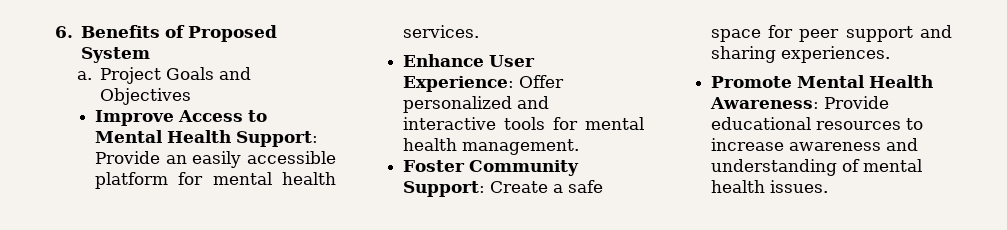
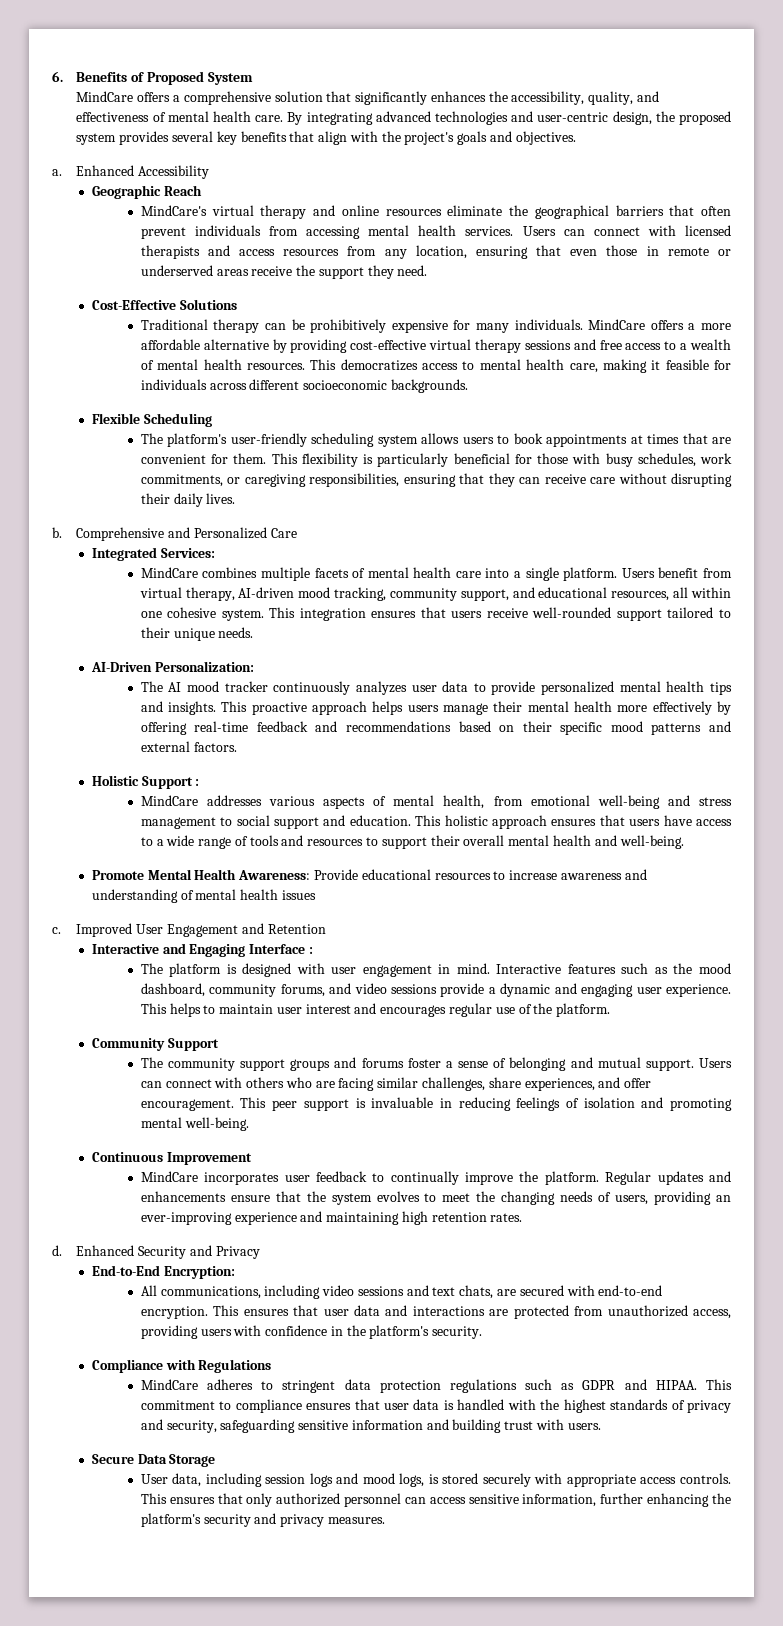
- a. Project Goals and Objectives
- Improve Access to Mental Health Support: Provide an easily accessible platform for mental health services.
- Enhance User Experience: Offer personalized and interactive tools for mental health management.
- Foster Community Support: Create a safe space for peer support and sharing experiences.
+ MindCare offers a comprehensive solution that significantly enhances the accessibility, quality, and effectiveness of mental health care. By integrating advanced technologies and user-centric design, the proposed system provides several key benefits that align with the project's goals and objectives.
+ a. Enhanced Accessibility
+ Geographic Reach
+ MindCare's virtual therapy and online resources eliminate the geographical barriers that often prevent individuals from accessing mental health services. Users can connect with licensed therapists and access resources from any location, ensuring that even those in remote or underserved areas receive the support they need.
+ Cost-Effective Solutions
+ Traditional therapy can be prohibitively expensive for many individuals. MindCare offers a more affordable alternative by providing cost-effective virtual therapy sessions and free access to a wealth of mental health resources. This democratizes access to mental health care, making it feasible for individuals across different socioeconomic backgrounds.
+ Flexible Scheduling
+ The platform's user-friendly scheduling system allows users to book appointments at times that are convenient for them. This flexibility is particularly beneficial for those with busy schedules, work commitments, or caregiving responsibilities, ensuring that they can receive care without disrupting their daily lives.
+ b. Comprehensive and Personalized Care
+ Integrated Services:
+ MindCare combines multiple facets of mental health care into a single platform. Users benefit from virtual therapy, AI-driven mood tracking, community support, and educational resources, all within one cohesive system. This integration ensures that users receive well-rounded support tailored to their unique needs.
+ AI-Driven Personalization:
+ The AI mood tracker continuously analyzes user data to provide personalized mental health tips and insights. This proactive approach helps users manage their mental health more effectively by offering real-time feedback and recommendations based on their specific mood patterns and external factors.
+ Holistic Support :
+ MindCare addresses various aspects of mental health, from emotional well-being and stress management to social support and education. This holistic approach ensures that users have access to a wide range of tools and resources to support their overall mental health and well-being.
- Promote Mental Health Awareness: Provide educational resources to increase awareness and understanding of mental health issues.
+ Promote Mental Health Awareness: Provide educational resources to increase awareness and understanding of mental health issues
+ c. Improved User Engagement and Retention
+ Interactive and Engaging Interface :
+ The platform is designed with user engagement in mind. Interactive features such as the mood dashboard, community forums, and video sessions provide a dynamic and engaging user experience. This helps to maintain user interest and encourages regular use of the platform.
+ Community Support
+ The community support groups and forums foster a sense of belonging and mutual support. Users can connect with others who are facing similar challenges, share experiences, and offer encouragement. This peer support is invaluable in reducing feelings of isolation and promoting mental well-being.
+ Continuous Improvement
+ MindCare incorporates user feedback to continually improve the platform. Regular updates and enhancements ensure that the system evolves to meet the changing needs of users, providing an ever-improving experience and maintaining high retention rates.
+ d. Enhanced Security and Privacy
+ End-to-End Encryption:
+ All communications, including video sessions and text chats, are secured with end-to-end encryption. This ensures that user data and interactions are protected from unauthorized access, providing users with confidence in the platform's security.
+ Compliance with Regulations
+ MindCare adheres to stringent data protection regulations such as GDPR and HIPAA. This commitment to compliance ensures that user data is handled with the highest standards of privacy and security, safeguarding sensitive information and building trust with users.
+ Secure Data Storage
+ User data, including session logs and mood logs, is stored securely with appropriate access controls. This ensures that only authorized personnel can access sensitive information, further enhancing the platform's security and privacy measures.

